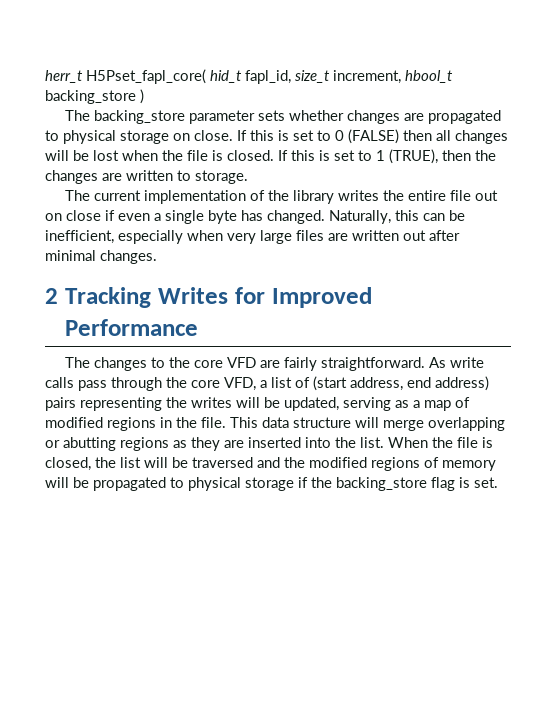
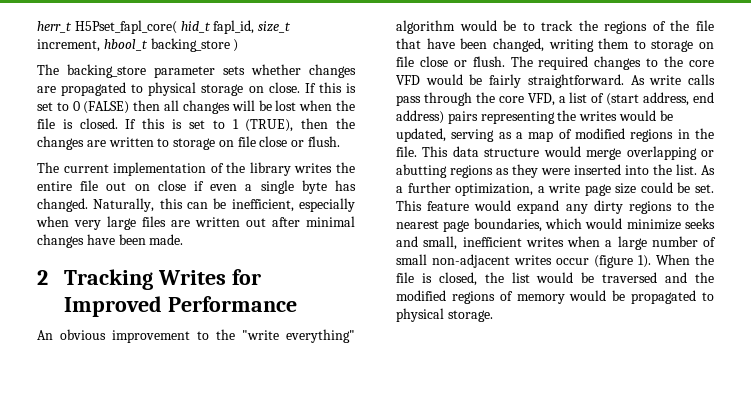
- If this is set to 1 (TRUE), then the changes are written to storage.
+ If this is set to 1 (TRUE), then the changes are written to storage on file close or flush.
- Naturally, this can be inefficient, especially when very large files are written out after minimal changes.
+ Naturally, this can be inefficient, especially when very large files are written out after minimal changes have been made.
- The changes to the core VFD are fairly straightforward.
+ An obvious improvement to the "write everything" algorithm would be to track the regions of the file that have been changed, writing them to storage on file close or flush. The required changes to the core VFD would be fairly straightforward.
- As write calls pass through the core VFD, a list of (start address, end address) pairs representing the writes will be updated, serving as a map of modified regions in the file.
+ As write calls pass through the core VFD, a list of (start address, end address) pairs representing the writes would be updated, serving as a map of modified regions in the file.
- This data structure will merge overlapping or abutting regions as they are inserted into the list.
+ This data structure would merge overlapping or abutting regions as they were inserted into the list.
+ As a further optimization, a write page size could be set. This feature would expand any dirty regions to the nearest page boundaries, which would minimize seeks and small, inefficient writes when a large number of small non-adjacent writes occur (figure 1).
- When the file is closed, the list will be traversed and the modified regions of memory will be propagated to physical storage if the backing_store flag is set.
+ When the file is closed, the list would be traversed and the modified regions of memory would be propagated to physical storage.

